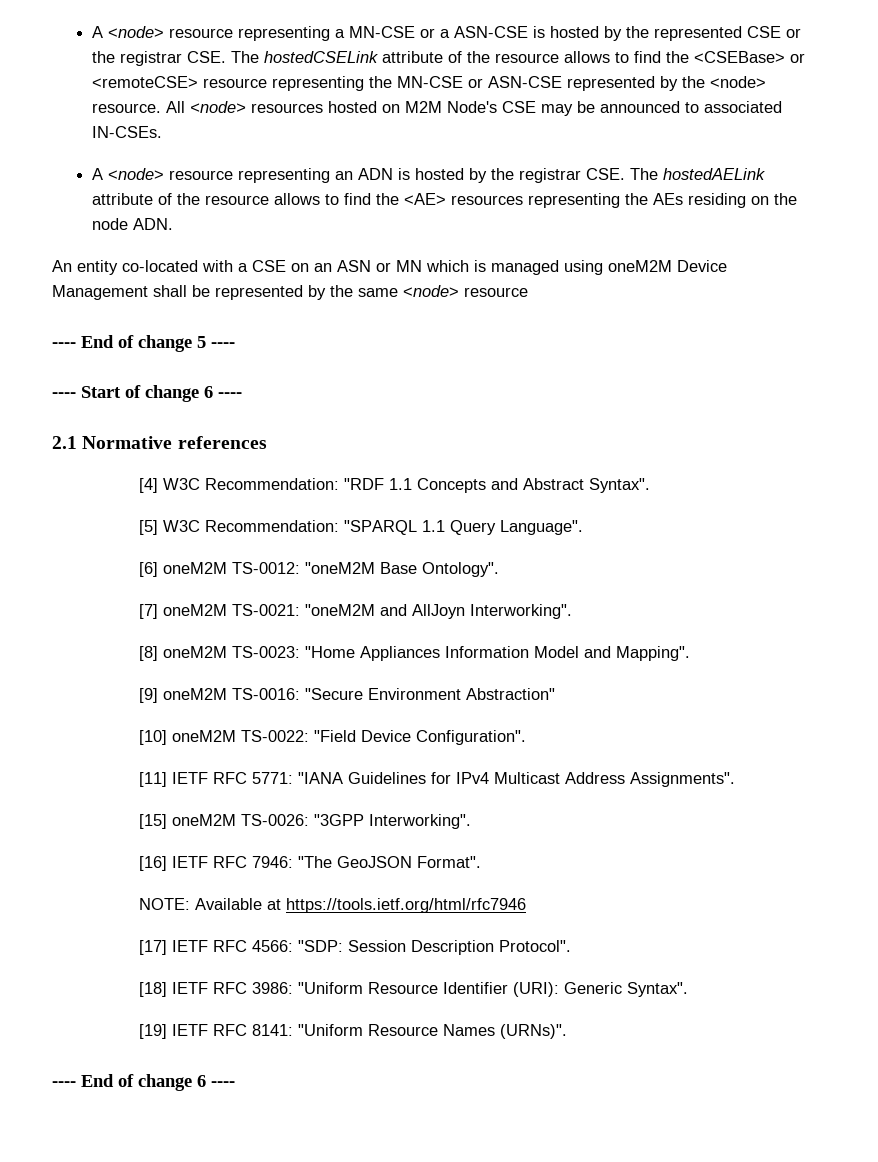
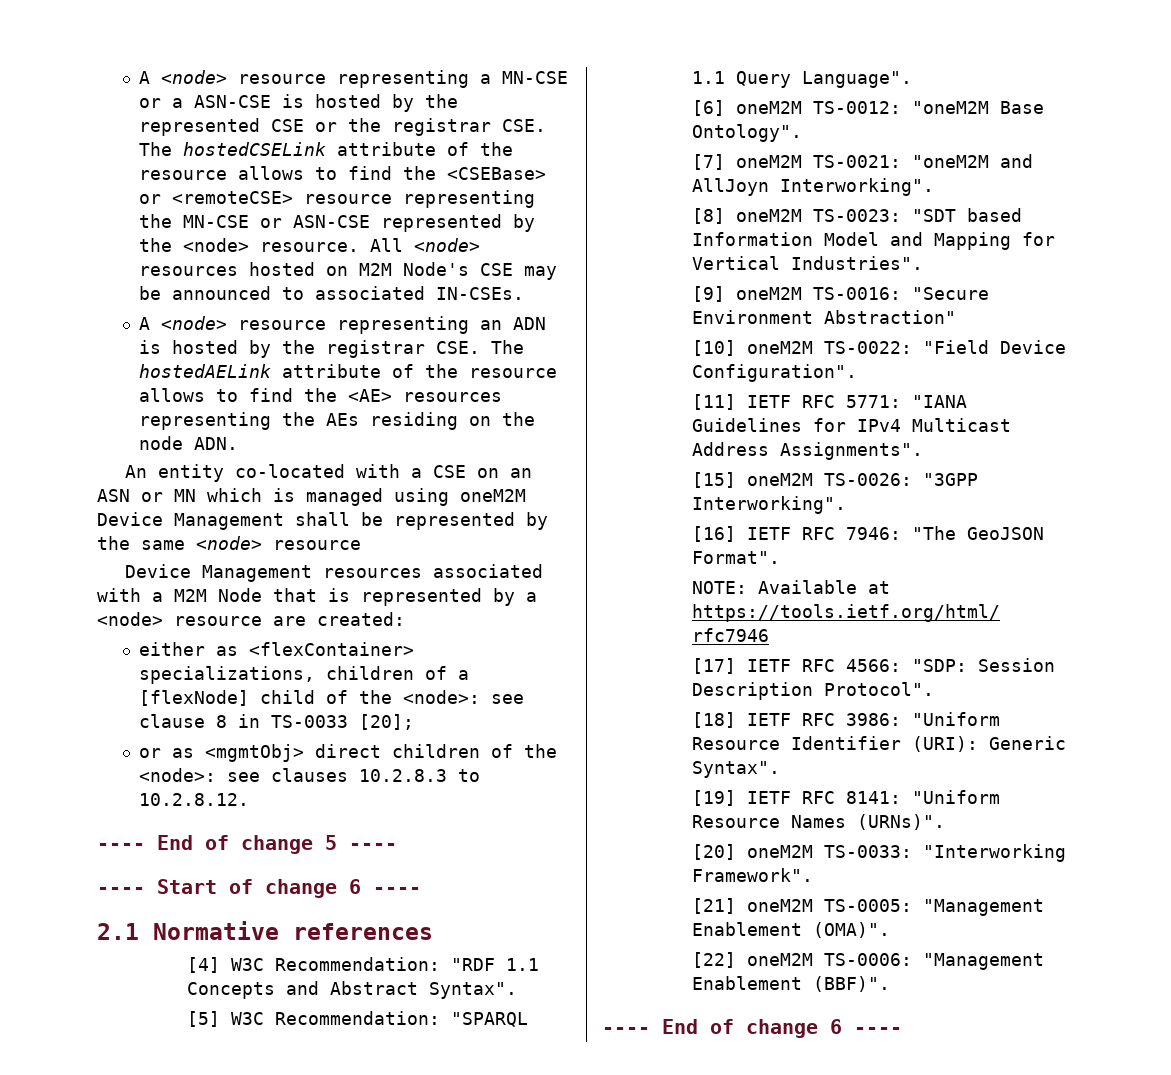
+ Device Management resources associated with a M2M Node that is represented by a <node> resource are created:
+ either as <flexContainer> specializations, children of a [flexNode] child of the <node>: see clause 8 in TS-0033 [20];
+ or as <mgmtObj> direct children of the <node>: see clauses 10.2.8.3 to 10.2.8.12.
- [8] oneM2M TS-0023: "Home Appliances Information Model and Mapping".
+ [8] oneM2M TS-0023: "SDT based Information Model and Mapping for Vertical Industries".
+ [20] oneM2M TS-0033: "Interworking Framework".
+ [21] oneM2M TS-0005: "Management Enablement (OMA)".
+ [22] oneM2M TS-0006: "Management Enablement (BBF)".

